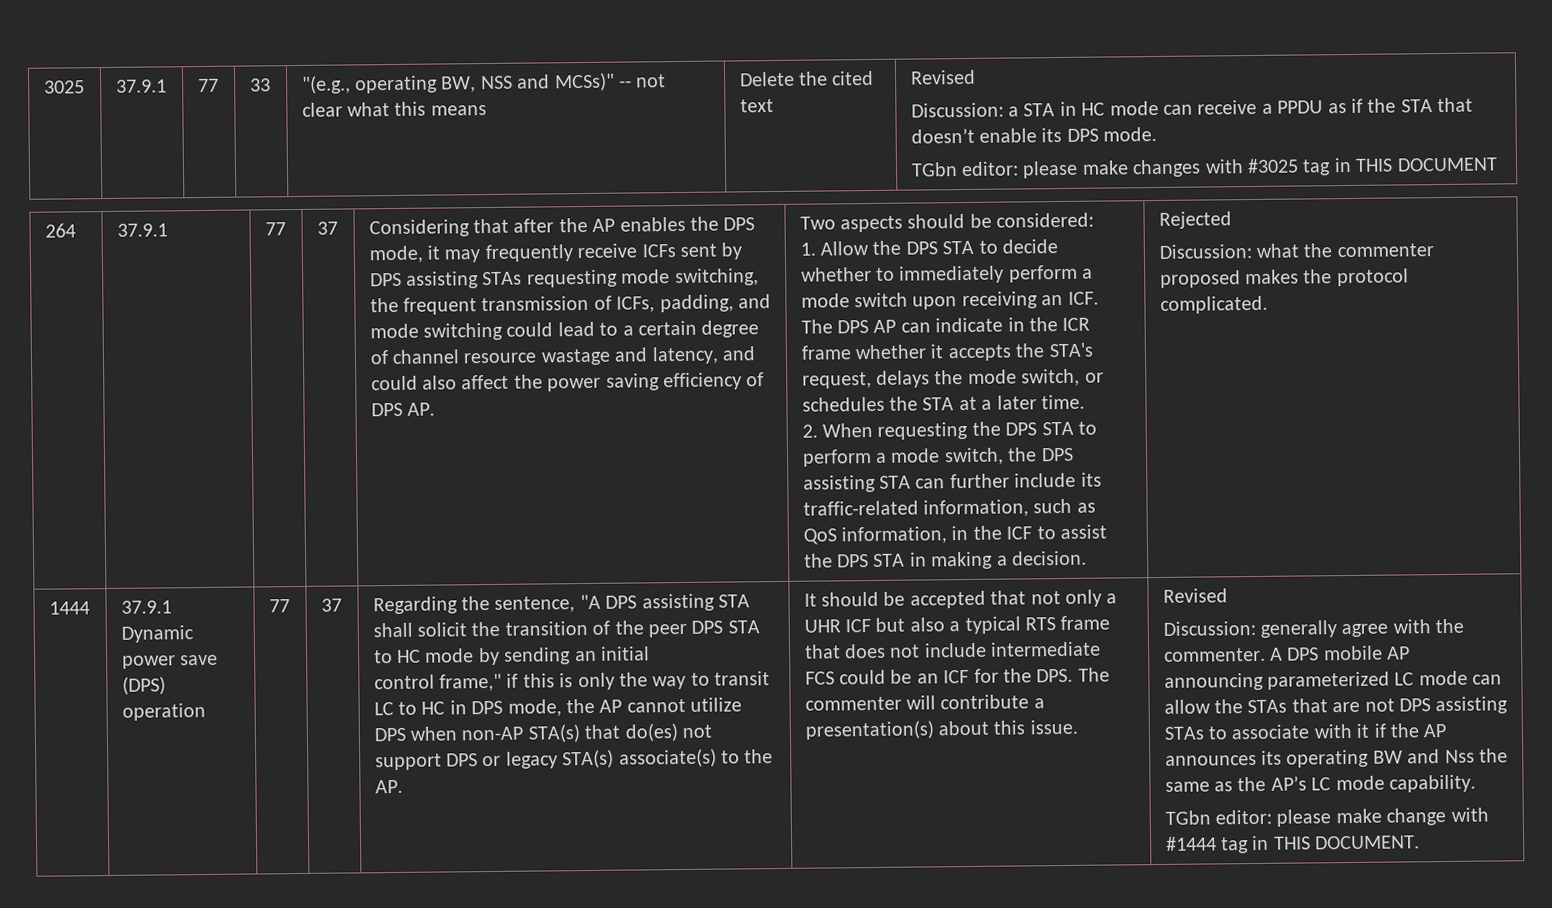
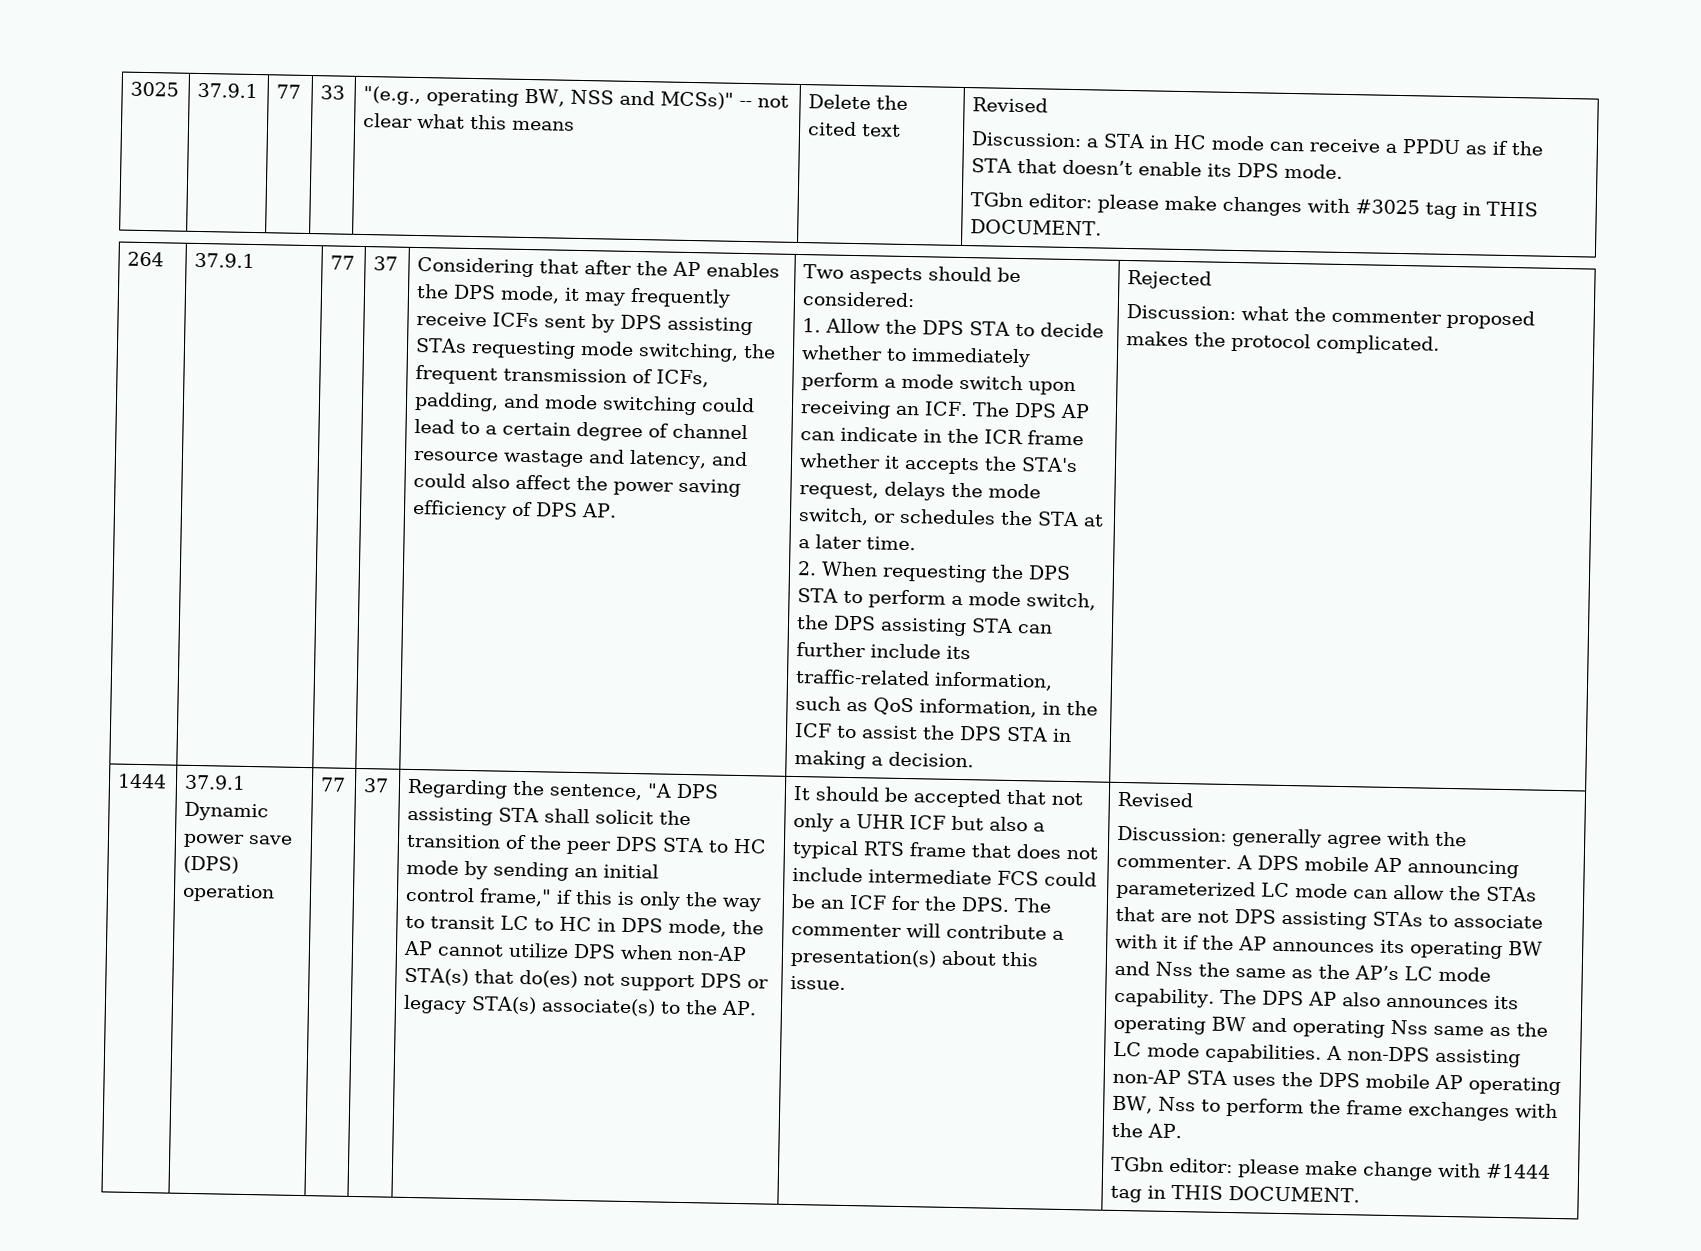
- TGbn editor: please make changes with #3025 tag in THIS DOCUMENT
+ TGbn editor: please make changes with #3025 tag in THIS DOCUMENT.
+ The DPS AP also announces its operating BW and operating Nss same as the LC mode capabilities. A non-DPS assisting non-AP STA uses the DPS mobile AP operating BW, Nss to perform the frame exchanges with the AP.

